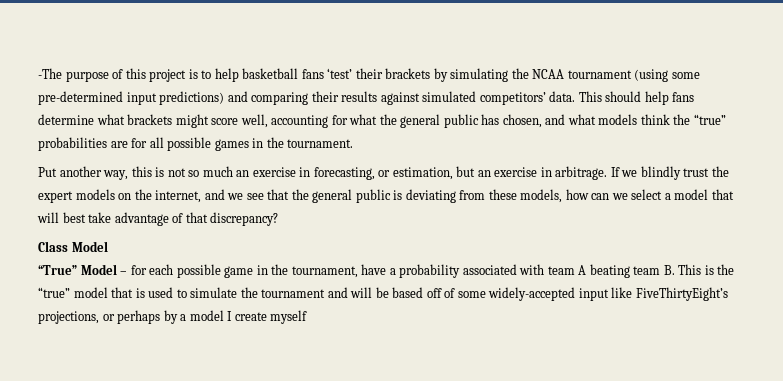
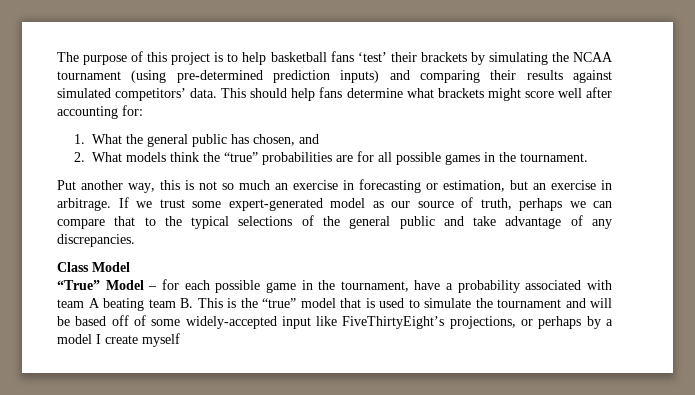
- -The purpose of this project is to help basketball fans ‘test’ their brackets by simulating the NCAA tournament (using some pre-determined input predictions) and comparing their results against simulated competitors’ data.
+ The purpose of this project is to help basketball fans ‘test’ their brackets by simulating the NCAA tournament (using pre-determined prediction inputs) and comparing their results against simulated competitors’ data.
- This should help fans determine what brackets might score well, accounting for what the general public has chosen, and what models think the “true” probabilities are for all possible games in the tournament.
+ This should help fans determine what brackets might score well after accounting for:
+ 1. What the general public has chosen, and
+ 2. What models think the “true” probabilities are for all possible games in the tournament.
- Put another way, this is not so much an exercise in forecasting, or estimation, but an exercise in arbitrage.
+ Put another way, this is not so much an exercise in forecasting or estimation, but an exercise in arbitrage.
- If we blindly trust the expert models on the internet, and we see that the general public is deviating from these models, how can we select a model that will best take advantage of that discrepancy?
+ If we trust some expert-generated model as our source of truth, perhaps we can compare that to the typical selections of the general public and take advantage of any discrepancies.

